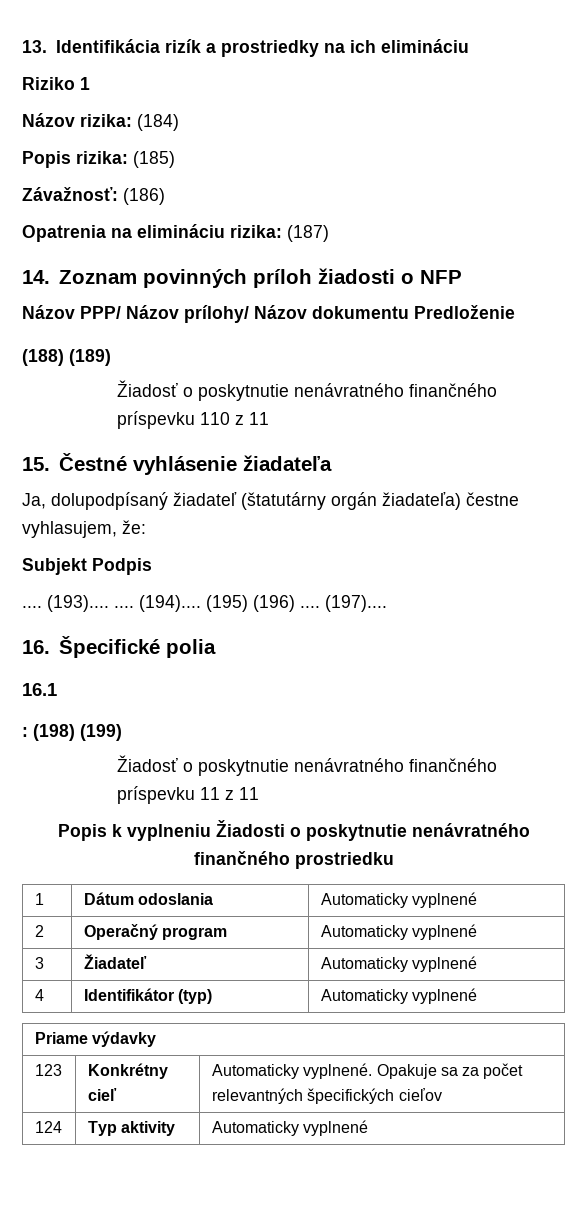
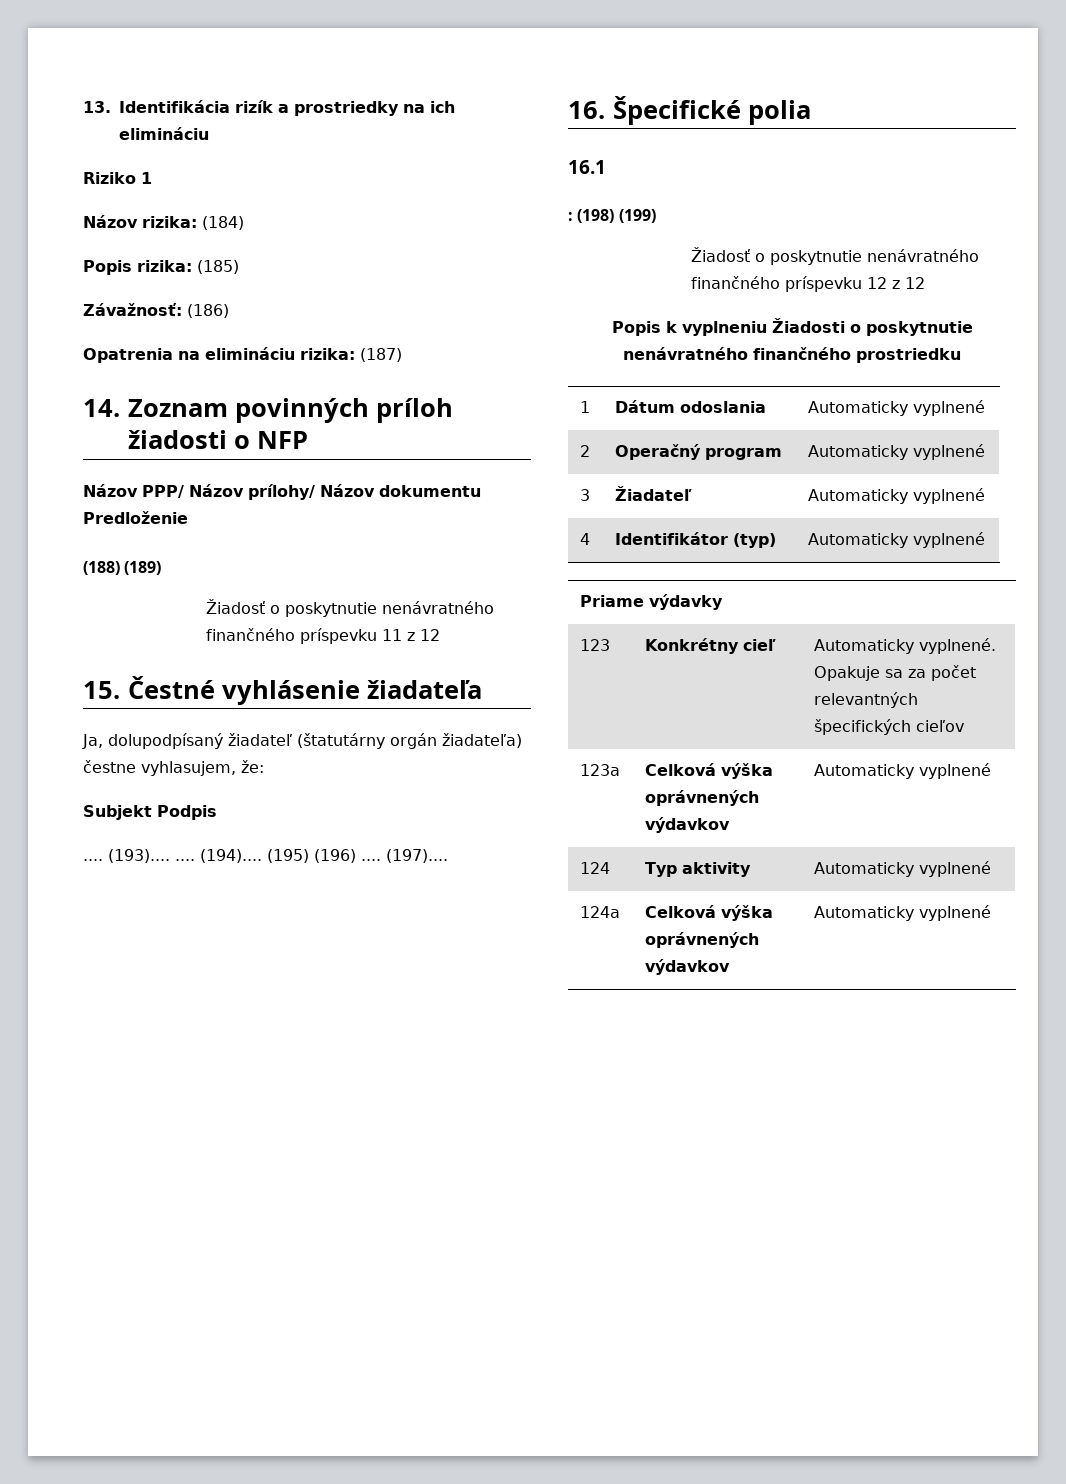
- Žiadosť o poskytnutie nenávratného finančného príspevku 110 z 11
+ Žiadosť o poskytnutie nenávratného finančného príspevku 11 z 12
- Žiadosť o poskytnutie nenávratného finančného príspevku 11 z 11
+ Žiadosť o poskytnutie nenávratného finančného príspevku 12 z 12
+ 123a | Celková výška oprávnených výdavkov | Automaticky vyplnené
+ 124a | Celková výška oprávnených výdavkov | Automaticky vyplnené

